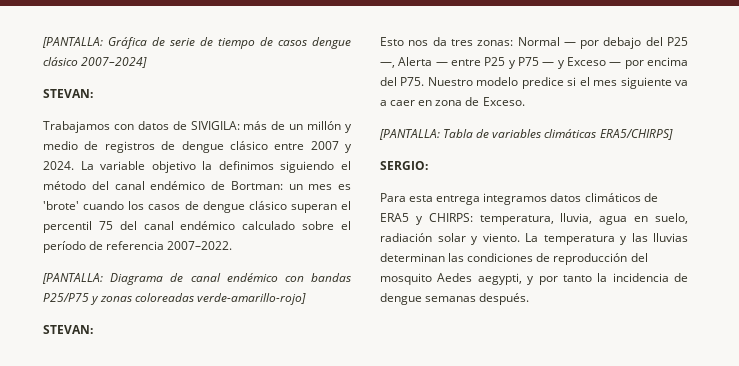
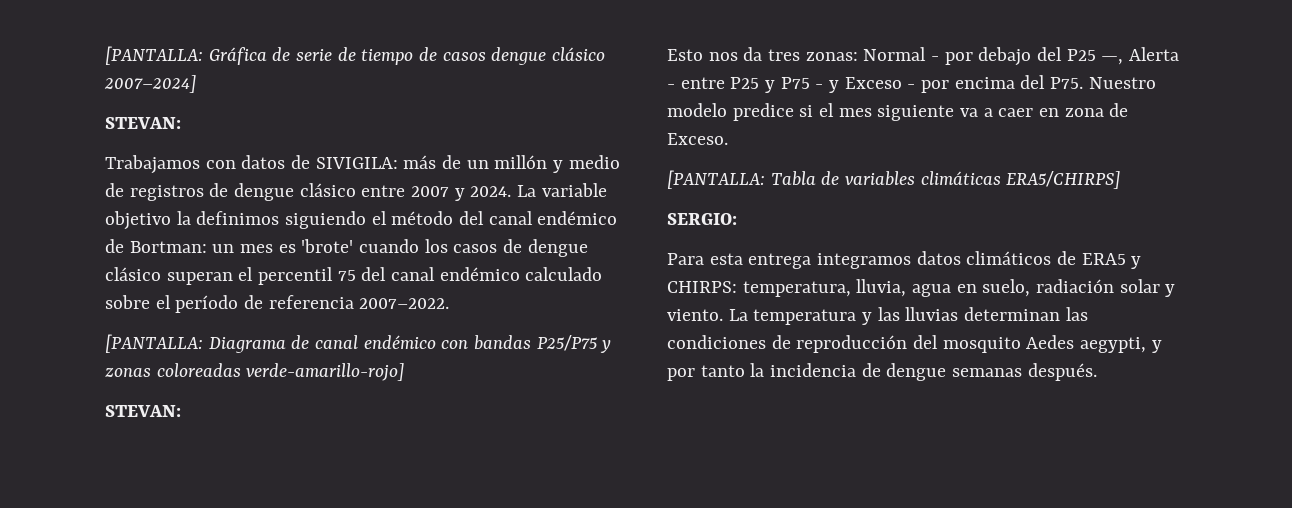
- Esto nos da tres zonas: Normal — por debajo del P25 —, Alerta — entre P25 y P75 — y Exceso — por encima del P75. Nuestro modelo predice si el mes siguiente va a caer en zona de Exceso.
+ Esto nos da tres zonas: Normal - por debajo del P25 —, Alerta - entre P25 y P75 - y Exceso - por encima del P75. Nuestro modelo predice si el mes siguiente va a caer en zona de Exceso.

